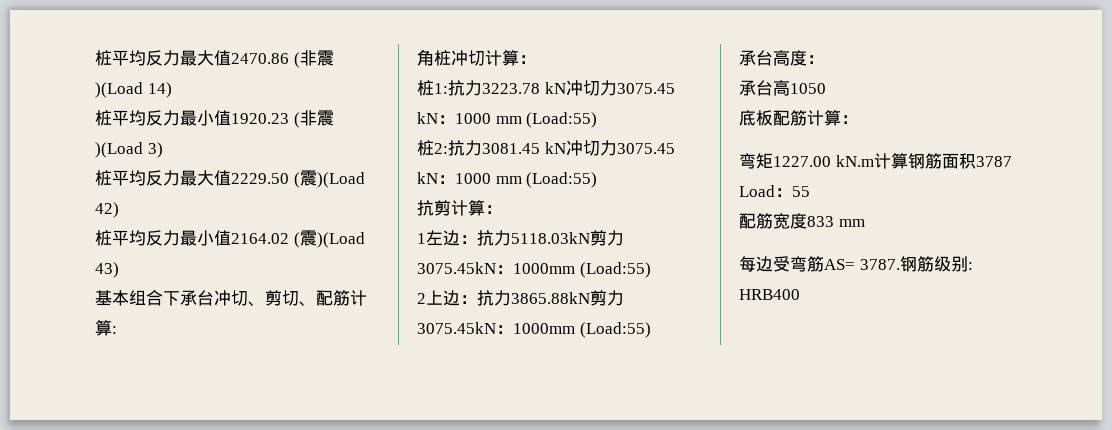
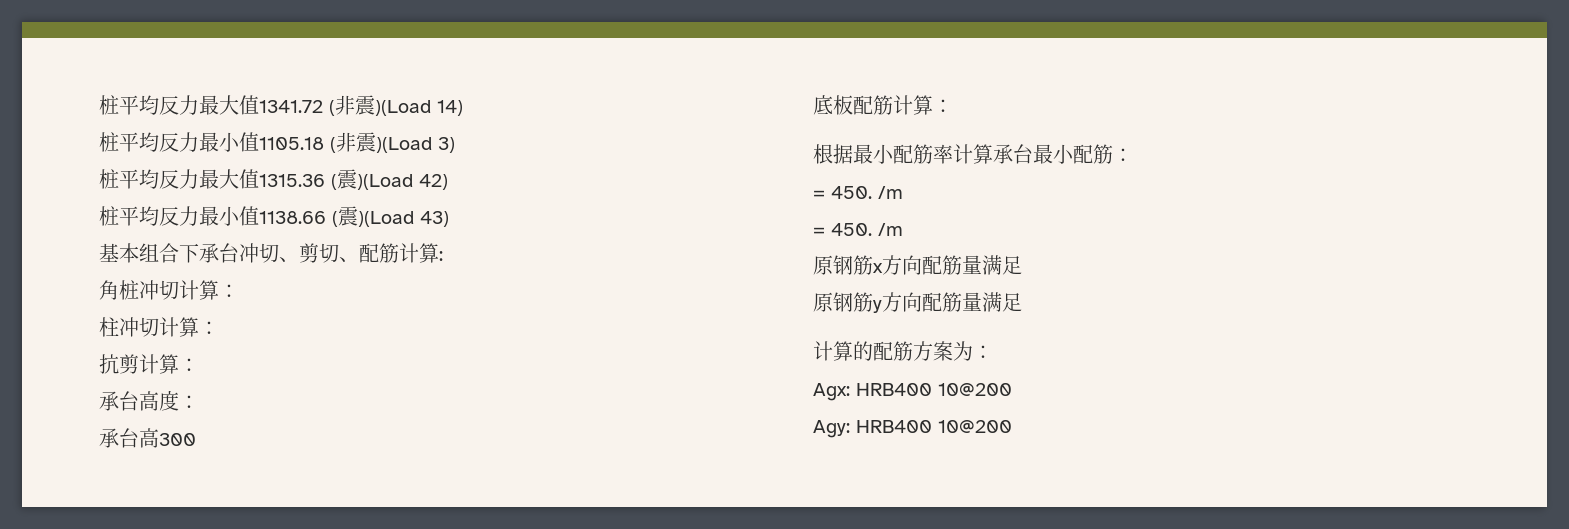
- 桩平均反力最大值2470.86 (非震)(Load 14)
+ 桩平均反力最大值1341.72 (非震)(Load 14)
- 桩平均反力最小值1920.23 (非震)(Load 3)
+ 桩平均反力最小值1105.18 (非震)(Load 3)
- 桩平均反力最大值2229.50 (震)(Load 42)
+ 桩平均反力最大值1315.36 (震)(Load 42)
- 桩平均反力最小值2164.02 (震)(Load 43)
+ 桩平均反力最小值1138.66 (震)(Load 43)
- 桩1:抗力3223.78 kN冲切力3075.45 kN：1000 mm (Load:55)
- 桩2:抗力3081.45 kN冲切力3075.45 kN：1000 mm (Load:55)
+ 柱冲切计算：
  抗剪计算：
- 1左边：抗力5118.03kN剪力3075.45kN：1000mm (Load:55)
- 2上边：抗力3865.88kN剪力3075.45kN：1000mm (Load:55)
- 承台高1050
+ 承台高300
- 弯矩1227.00 kN.m计算钢筋面积3787 Load：55
- 配筋宽度833 mm
- 每边受弯筋AS= 3787.钢筋级别: HRB400
+ 根据最小配筋率计算承台最小配筋：
+ = 450. /m
+ = 450. /m
+ 原钢筋x方向配筋量满足
+ 原钢筋y方向配筋量满足
+ 计算的配筋方案为：
+ Agx: HRB400 10@200
+ Agy: HRB400 10@200

